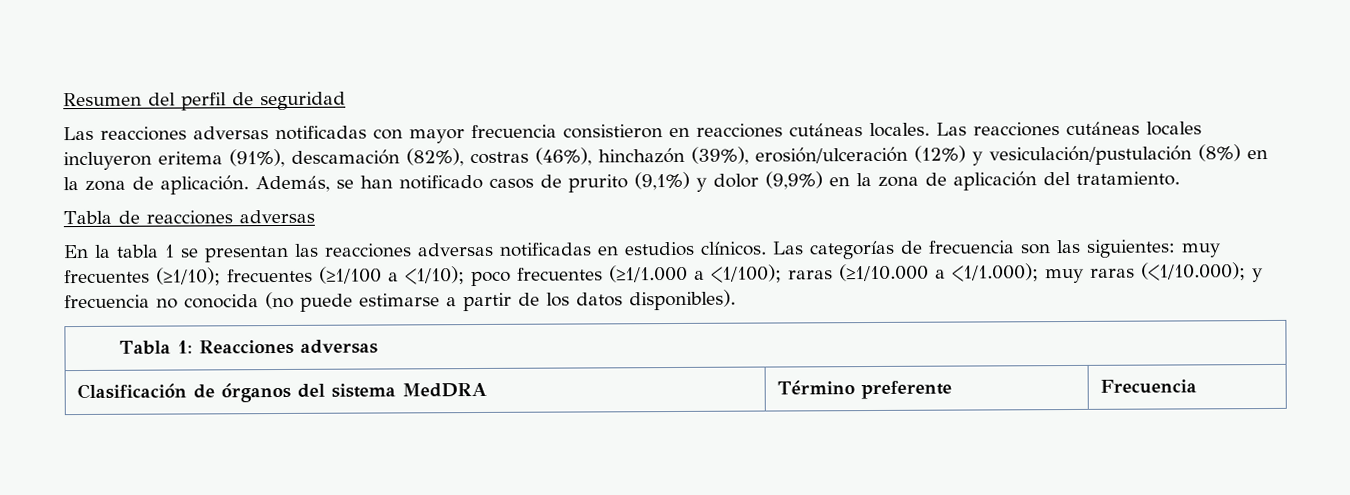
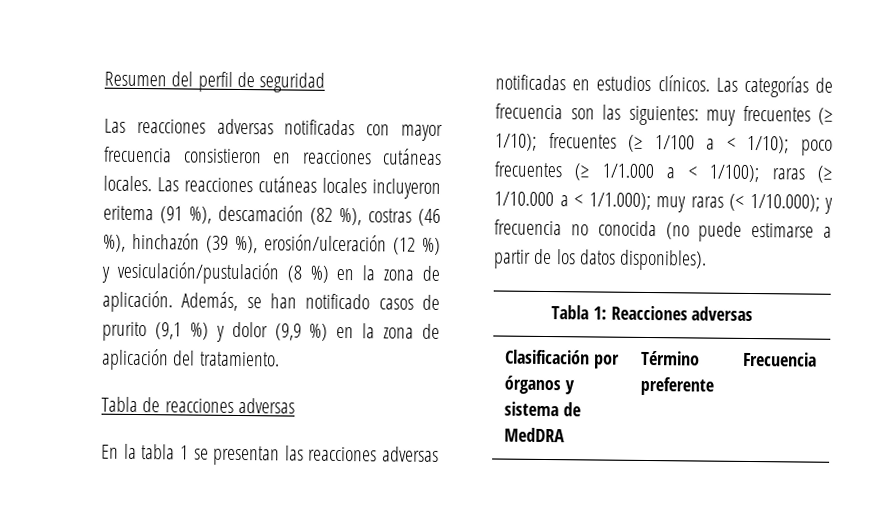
- Las reacciones cutáneas locales incluyeron eritema (91%), descamación (82%), costras (46%), hinchazón (39%), erosión/ulceración (12%) y vesiculación/pustulación (8%) en la zona de aplicación.
+ Las reacciones cutáneas locales incluyeron eritema (91 %), descamación (82 %), costras (46 %), hinchazón (39 %), erosión/ulceración (12 %) y vesiculación/pustulación (8 %) en la zona de aplicación.
- Además, se han notificado casos de prurito (9,1%) y dolor (9,9%) en la zona de aplicación del tratamiento.
+ Además, se han notificado casos de prurito (9,1 %) y dolor (9,9 %) en la zona de aplicación del tratamiento.
- Las categorías de frecuencia son las siguientes: muy frecuentes (≥1/10); frecuentes (≥1/100 a <1/10); poco frecuentes (≥1/1.000 a <1/100); raras (≥1/10.000 a <1/1.000); muy raras (<1/10.000); y frecuencia no conocida (no puede estimarse a partir de los datos disponibles).
+ Las categorías de frecuencia son las siguientes: muy frecuentes (≥ 1/10); frecuentes (≥ 1/100 a < 1/10); poco frecuentes (≥ 1/1.000 a < 1/100); raras (≥ 1/10.000 a < 1/1.000); muy raras (< 1/10.000); y frecuencia no conocida (no puede estimarse a partir de los datos disponibles).
- Clasificación de órganos del sistema MedDRA | Término preferente | Frecuencia
+ Clasificación por órganos y sistema de MedDRA | Término preferente | Frecuencia

